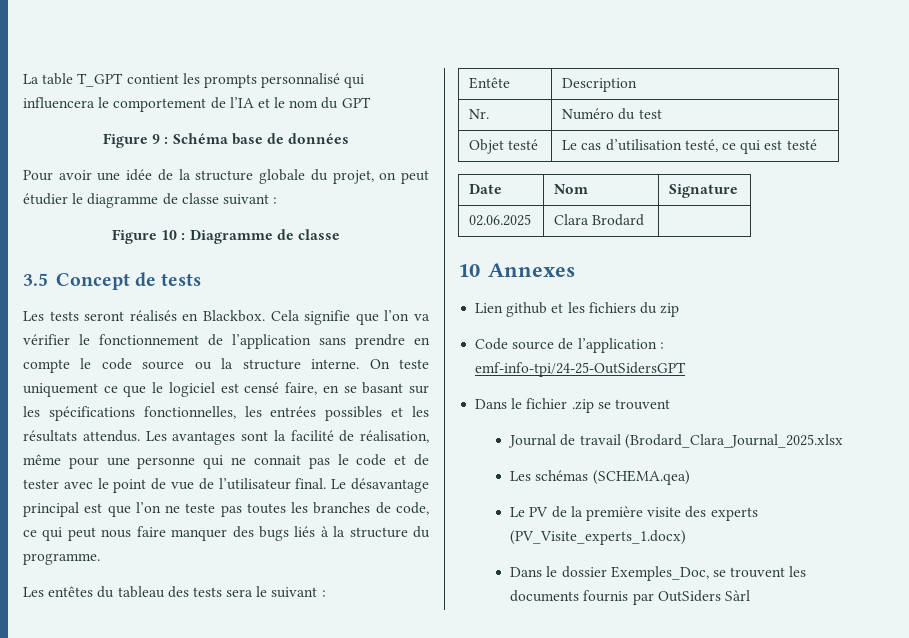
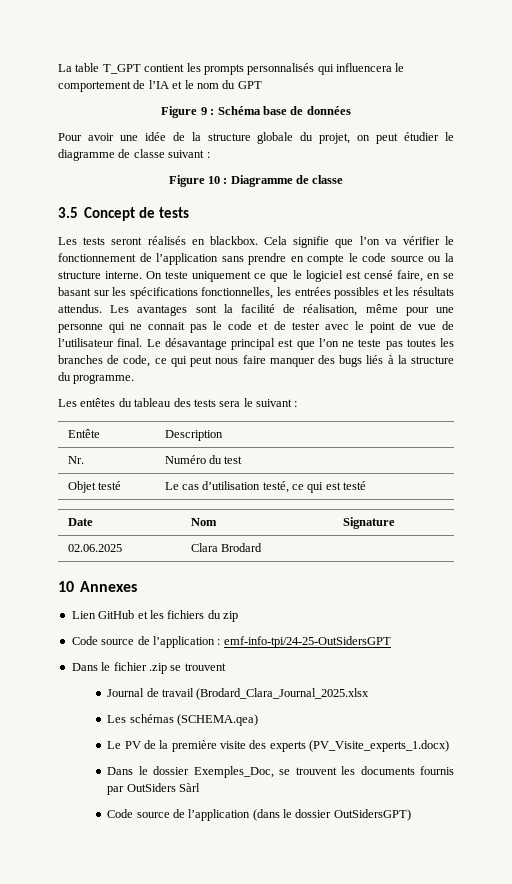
- La table T_GPT contient les prompts personnalisé qui influencera le comportement de l’IA et le nom du GPT
+ La table T_GPT contient les prompts personnalisés qui influencera le comportement de l’IA et le nom du GPT
- Les tests seront réalisés en Blackbox.
+ Les tests seront réalisés en blackbox.
- Lien github et les fichiers du zip
+ Lien GitHub et les fichiers du zip
+ Code source de l’application (dans le dossier OutSidersGPT)

